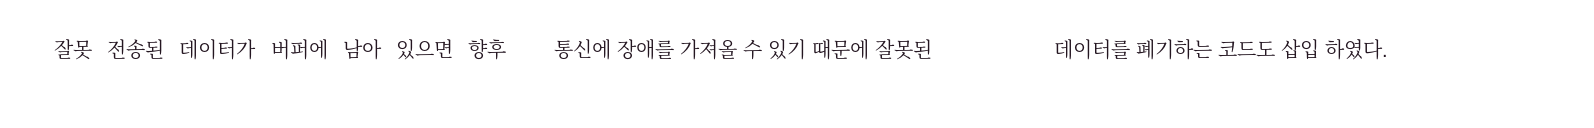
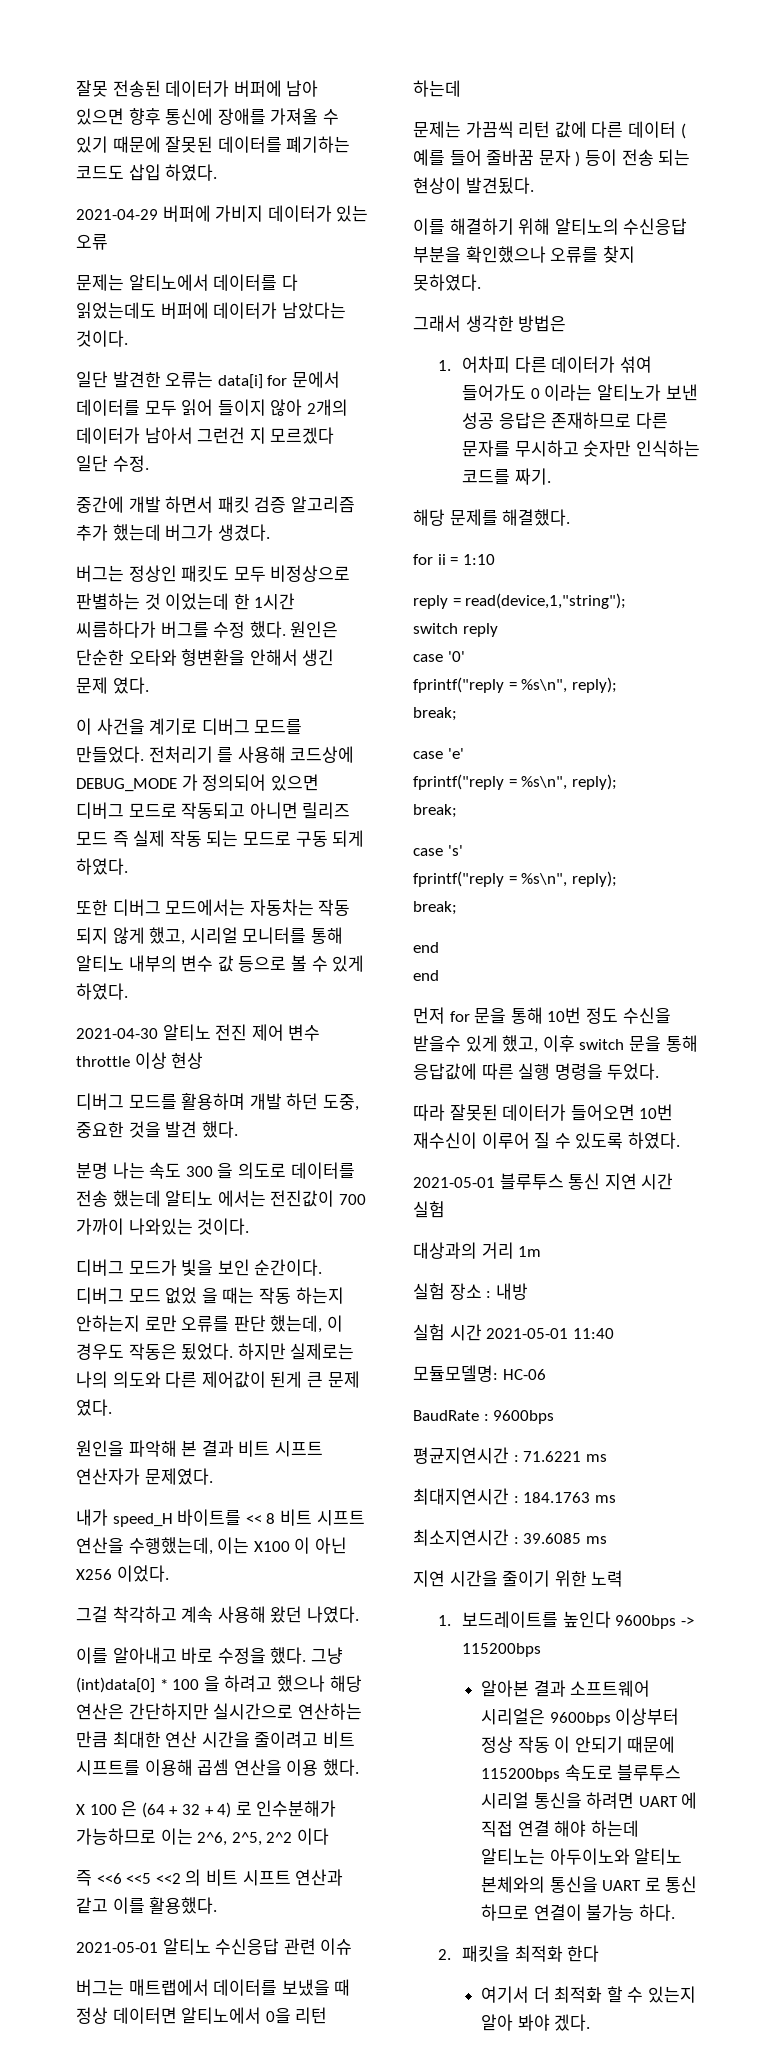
+ 2021-04-29 버퍼에 가비지 데이터가 있는 오류
+ 문제는 알티노에서 데이터를 다 읽었는데도 버퍼에 데이터가 남았다는 것이다.
+ 일단 발견한 오류는 data[i] for 문에서 데이터를 모두 읽어 들이지 않아 2개의 데이터가 남아서 그런건 지 모르겠다 일단 수정.
+ 중간에 개발 하면서 패킷 검증 알고리즘 추가 했는데 버그가 생겼다.
+ 버그는 정상인 패킷도 모두 비정상으로 판별하는 것 이었는데 한 1시간 씨름하다가 버그를 수정 했다. 원인은 단순한 오타와 형변환을 안해서 생긴 문제 였다.
+ 이 사건을 계기로 디버그 모드를 만들었다. 전처리기 를 사용해 코드상에 DEBUG_MODE 가 정의되어 있으면 디버그 모드로 작동되고 아니면 릴리즈 모드 즉 실제 작동 되는 모드로 구동 되게 하였다.
+ 또한 디버그 모드에서는 자동차는 작동 되지 않게 했고, 시리얼 모니터를 통해 알티노 내부의 변수 값 등으로 볼 수 있게 하였다.
+ 2021-04-30 알티노 전진 제어 변수 throttle 이상 현상
+ 디버그 모드를 활용하며 개발 하던 도중, 중요한 것을 발견 했다.
+ 분명 나는 속도 300 을 의도로 데이터를 전송 했는데 알티노 에서는 전진값이 700 가까이 나와있는 것이다.
+ 디버그 모드가 빛을 보인 순간이다. 디버그 모드 없었 을 때는 작동 하는지 안하는지 로만 오류를 판단 했는데, 이 경우도 작동은 됬었다. 하지만 실제로는 나의 의도와 다른 제어값이 된게 큰 문제 였다.
+ 원인을 파악해 본 결과 비트 시프트 연산자가 문제였다.
+ 내가 speed_H 바이트를 << 8 비트 시프트 연산을 수행했는데, 이는 X100 이 아닌 X256 이었다.
+ 그걸 착각하고 계속 사용해 왔던 나였다.
+ 이를 알아내고 바로 수정을 했다. 그냥 (int)data[0] * 100 을 하려고 했으나 해당 연산은 간단하지만 실시간으로 연산하는 만큼 최대한 연산 시간을 줄이려고 비트 시프트를 이용해 곱셈 연산을 이용 했다.
+ X 100 은 (64 + 32 + 4) 로 인수분해가 가능하므로 이는 2^6, 2^5, 2^2 이다
+ 즉 <<6 <<5 <<2 의 비트 시프트 연산과 같고 이를 활용했다.
+ 2021-05-01 알티노 수신응답 관련 이슈
+ 버그는 매트랩에서 데이터를 보냈을 때 정상 데이터면 알티노에서 0을 리턴 하는데
+ 문제는 가끔씩 리턴 값에 다른 데이터 ( 예를 들어 줄바꿈 문자 ) 등이 전송 되는 현상이 발견됬다.
+ 이를 해결하기 위해 알티노의 수신응답 부분을 확인했으나 오류를 찾지 못하였다.
+ 그래서 생각한 방법은
+ 1. 어차피 다른 데이터가 섞여 들어가도 0 이라는 알티노가 보낸 성공 응답은 존재하므로 다른 문자를 무시하고 숫자만 인식하는 코드를 짜기.
+ 해당 문제를 해결했다.
+ for ii = 1:10
+ reply = read(device,1,"string");
+ switch reply
+ case '0'
+ fprintf("reply = %s\n", reply);
+ break;
+ case 'e'
+ fprintf("reply = %s\n", reply);
+ break;
+ case 's'
+ fprintf("reply = %s\n", reply);
+ break;
+ end
+ end
+ 먼저 for 문을 통해 10번 정도 수신을 받을수 있게 했고, 이후 switch 문을 통해 응답값에 따른 실행 명령을 두었다.
+ 따라 잘못된 데이터가 들어오면 10번 재수신이 이루어 질 수 있도록 하였다.
+ 2021-05-01 블루투스 통신 지연 시간 실험
+ 대상과의 거리 1m
+ 실험 장소 : 내방
+ 실험 시간 2021-05-01 11:40
+ 모듈모델명: HC-06
+ BaudRate : 9600bps
+ 평균지연시간 : 71.6221 ms
+ 최대지연시간 : 184.1763 ms
+ 최소지연시간 : 39.6085 ms
+ 지연 시간을 줄이기 위한 노력
+ 1. 보드레이트를 높인다 9600bps -> 115200bps
+ 알아본 결과 소프트웨어 시리얼은 9600bps 이상부터 정상 작동 이 안되기 때문에 115200bps 속도로 블루투스 시리얼 통신을 하려면 UART 에 직접 연결 해야 하는데 알티노는 아두이노와 알티노 본체와의 통신을 UART 로 통신 하므로 연결이 불가능 하다.
+ 2. 패킷을 최적화 한다
+ 여기서 더 최적화 할 수 있는지 알아 봐야 겠다.

